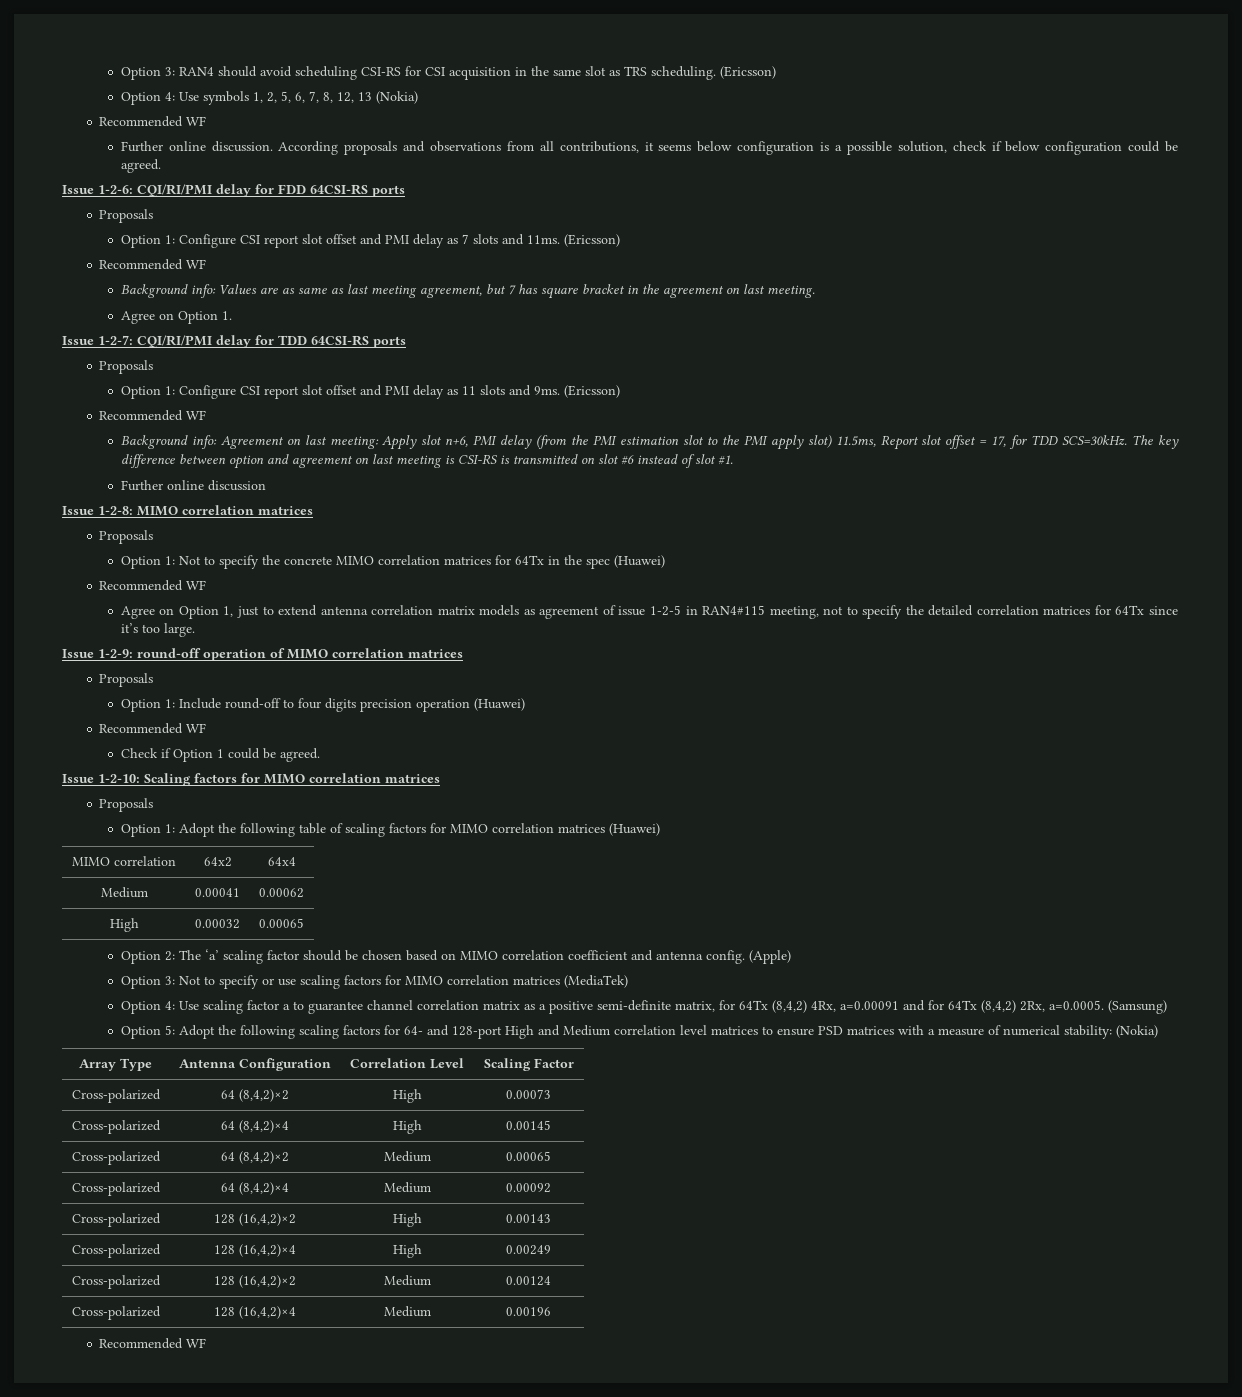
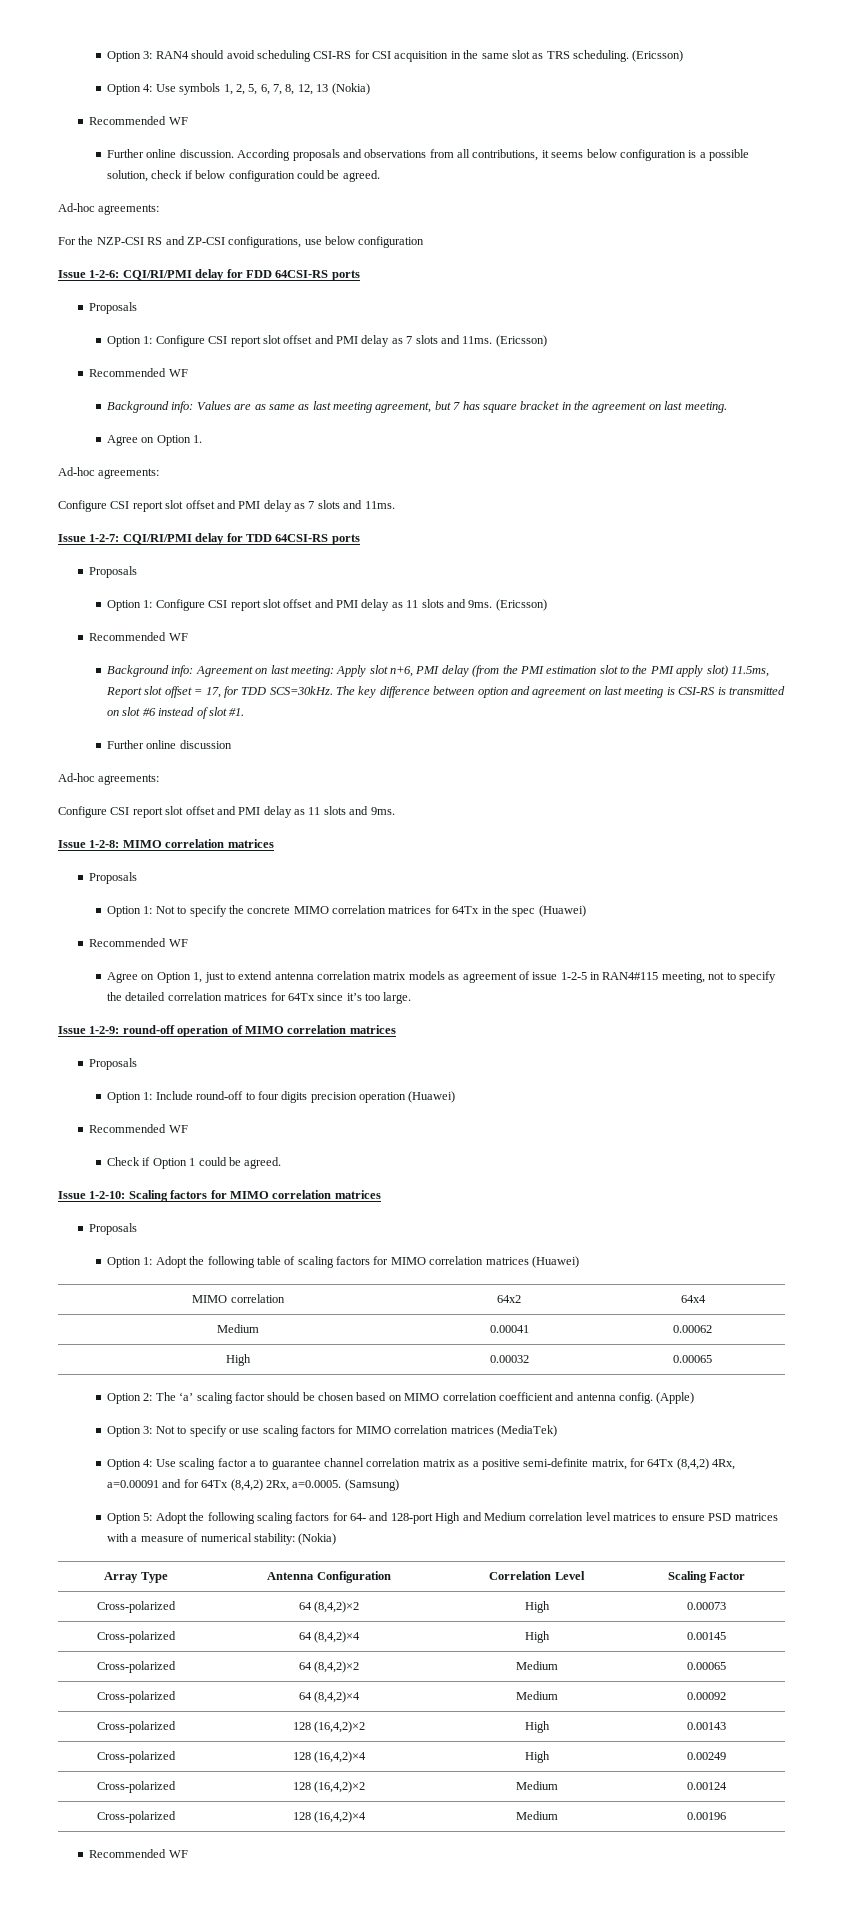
  According proposals and observations from all contributions, it seems below configuration is a possible solution, check if below configuration could be agreed.
+ Ad-hoc agreements:
+ For the NZP-CSI RS and ZP-CSI configurations, use below configuration
  Agree on Option 1.
+ Ad-hoc agreements:
+ Configure CSI report slot offset and PMI delay as 7 slots and 11ms.
  Further online discussion
+ Ad-hoc agreements:
+ Configure CSI report slot offset and PMI delay as 11 slots and 9ms.

